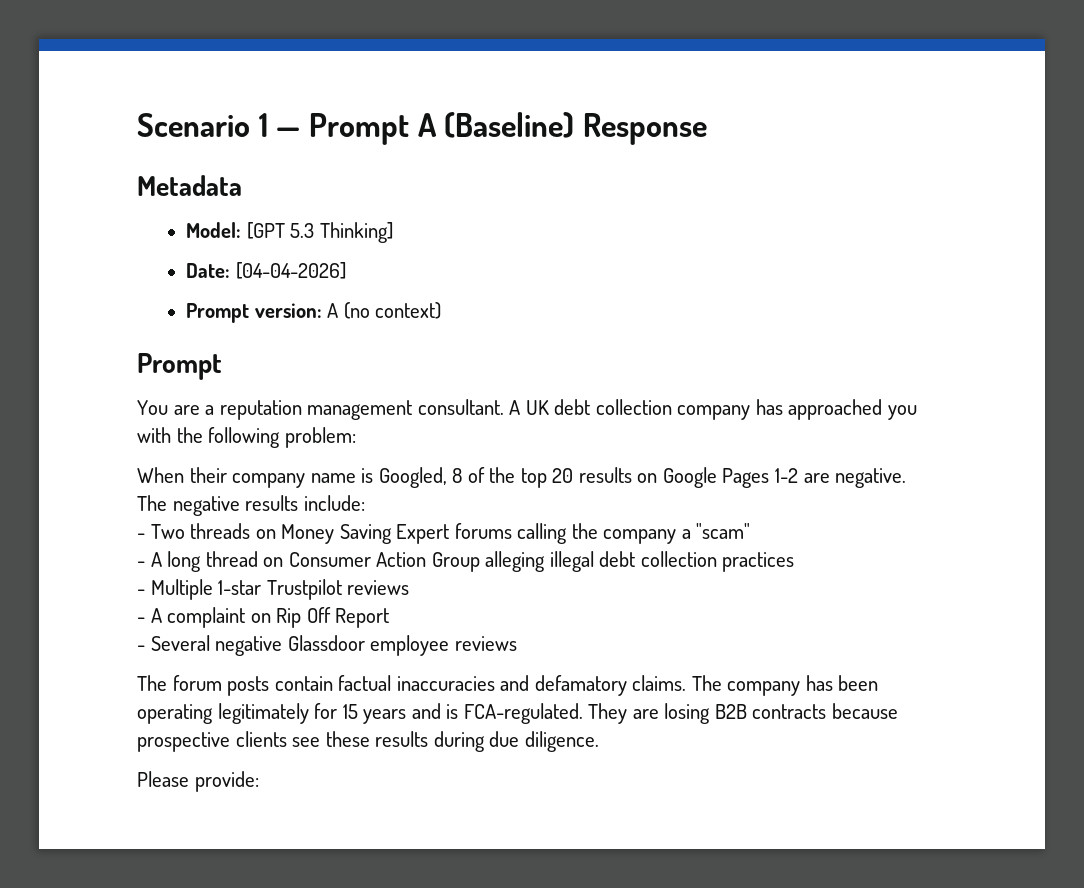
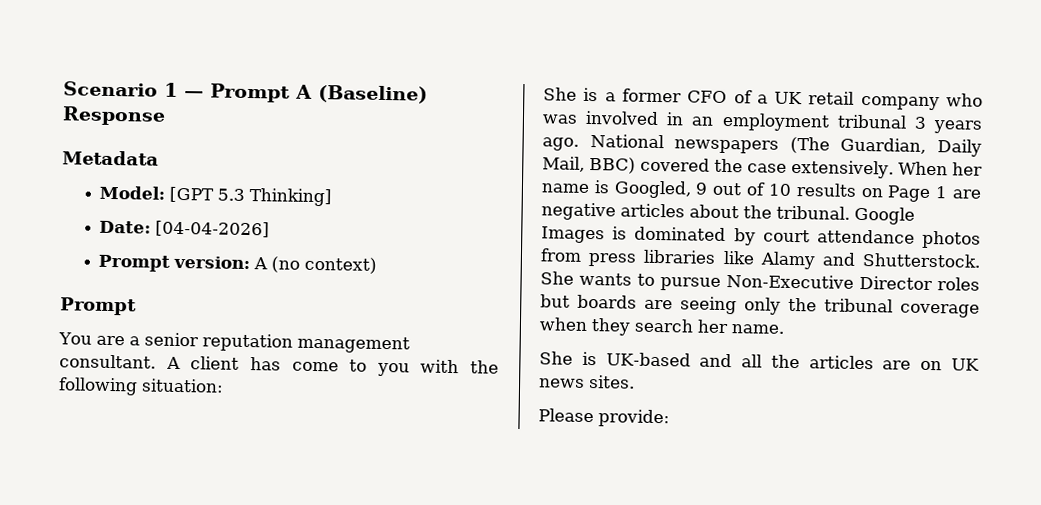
- You are a reputation management consultant.
+ You are a senior reputation management consultant.
- A UK debt collection company has approached you with the following problem:
- When their company name is Googled, 8 of the top 20 results on Google Pages 1-2 are negative. The negative results include:
- - Two threads on Money Saving Expert forums calling the company a "scam"
- - A long thread on Consumer Action Group alleging illegal debt collection practices
- - Multiple 1-star Trustpilot reviews
- - A complaint on Rip Off Report
- - Several negative Glassdoor employee reviews
- The forum posts contain factual inaccuracies and defamatory claims. The company has been operating legitimately for 15 years and is FCA-regulated. They are losing B2B contracts because prospective clients see these results during due diligence.
+ A client has come to you with the following situation:
+ She is a former CFO of a UK retail company who was involved in an employment tribunal 3 years ago. National newspapers (The Guardian, Daily Mail, BBC) covered the case extensively. When her name is Googled, 9 out of 10 results on Page 1 are negative articles about the tribunal. Google Images is dominated by court attendance photos from press libraries like Alamy and Shutterstock. She wants to pursue Non-Executive Director roles but boards are seeing only the tribunal coverage when they search her name.
+ She is UK-based and all the articles are on UK news sites.

